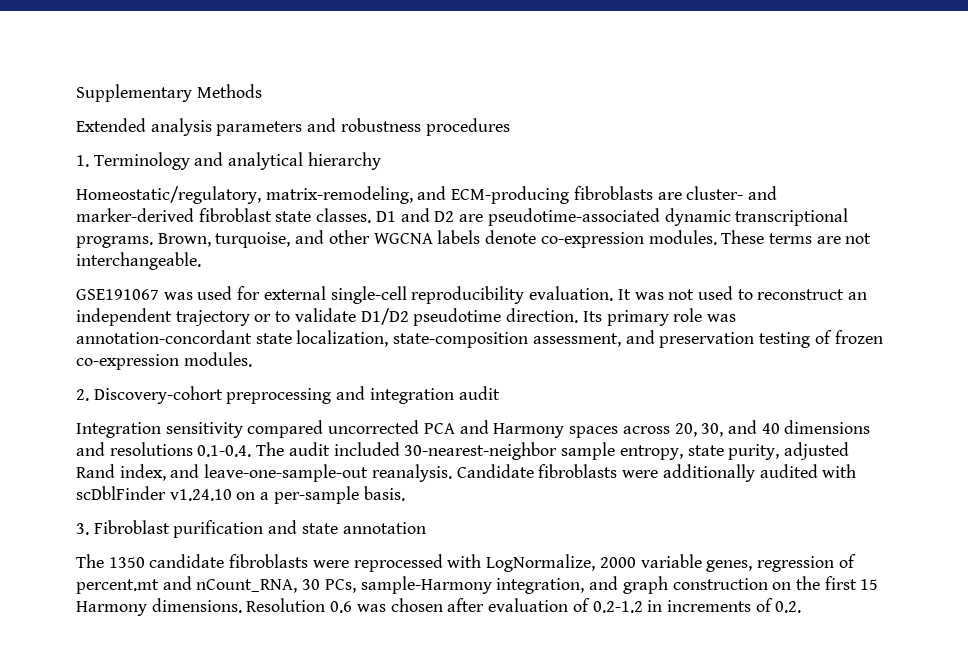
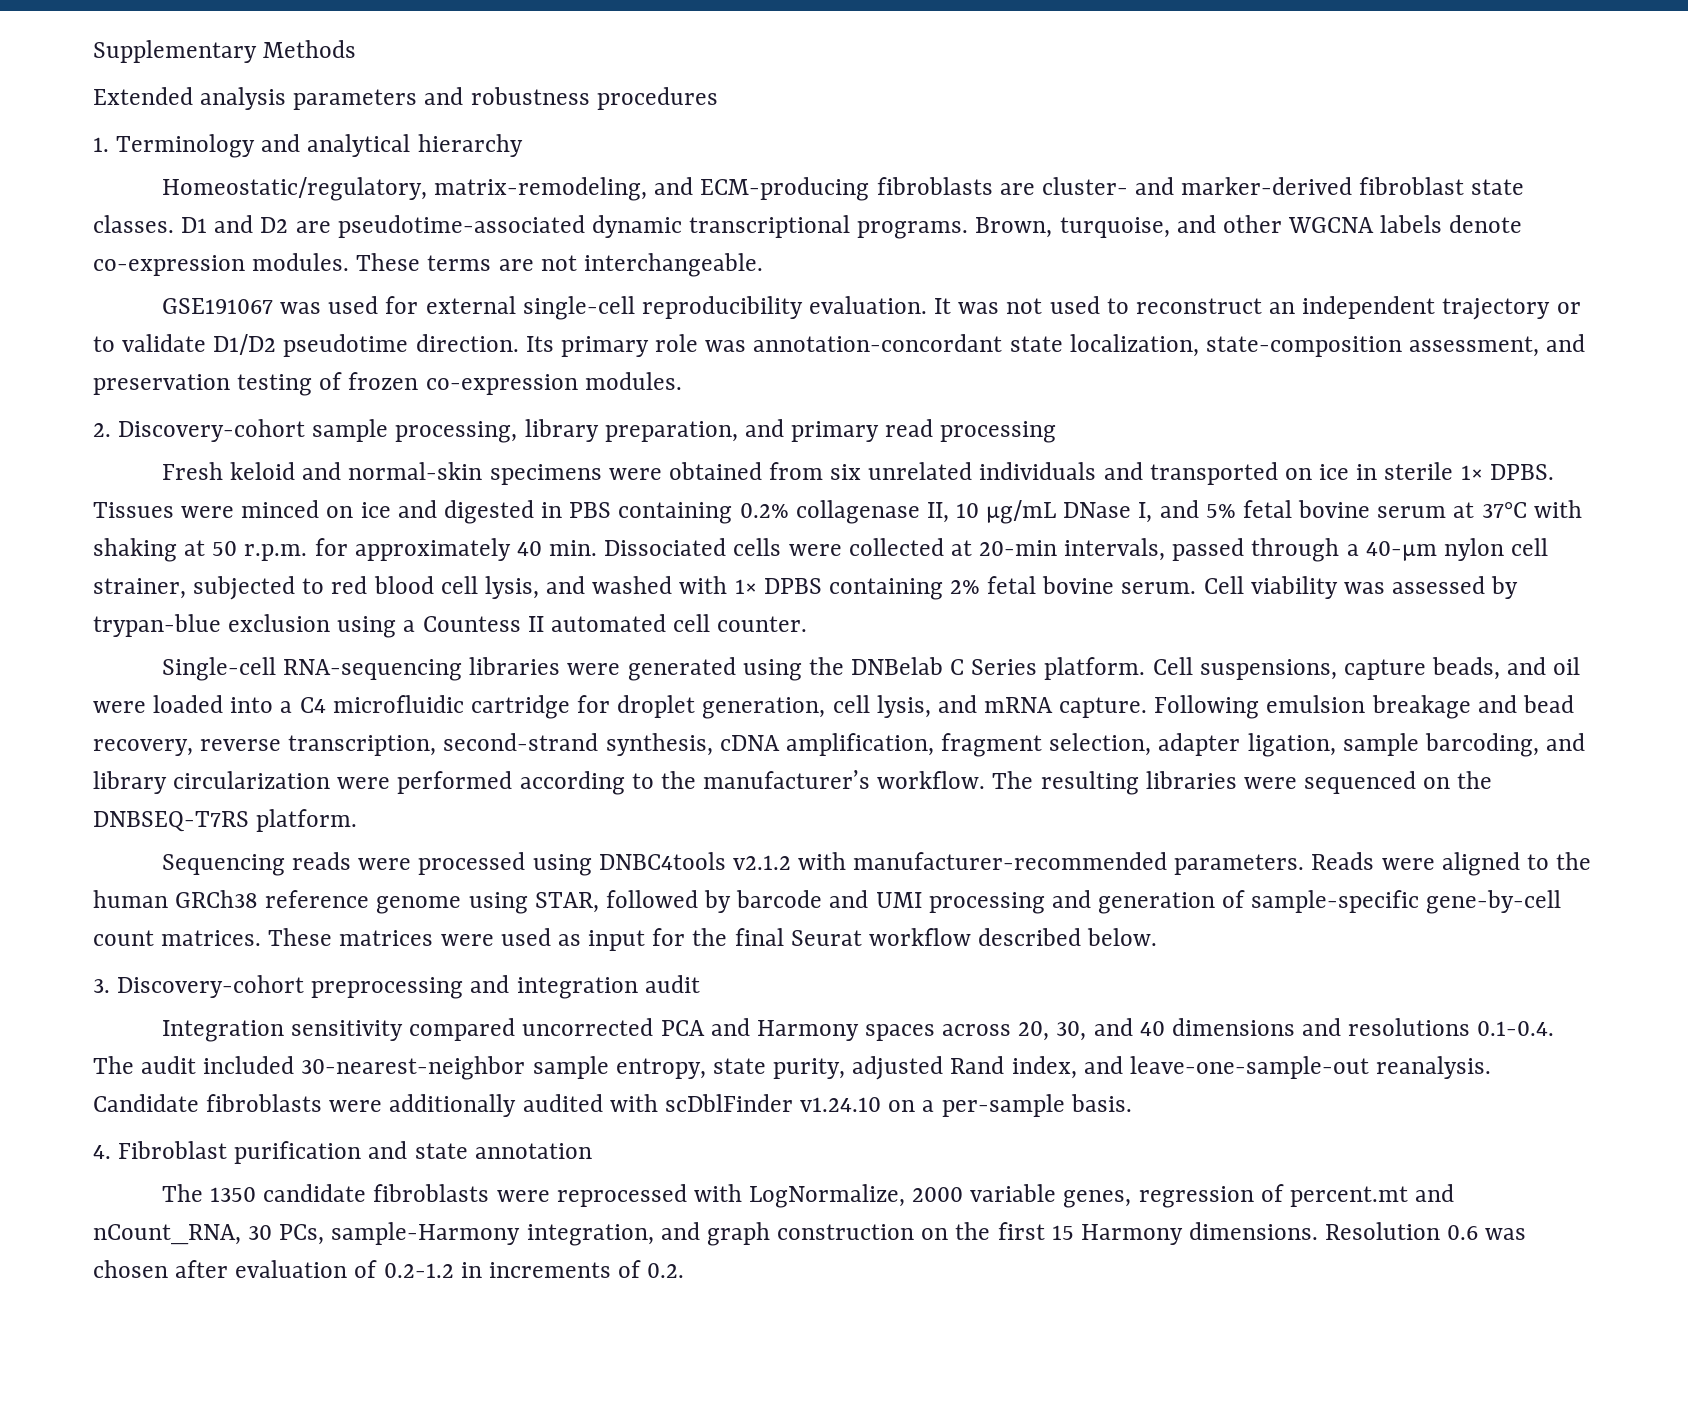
- 2. Discovery-cohort preprocessing and integration audit
+ 2. Discovery-cohort sample processing, library preparation, and primary read processing
+ Fresh keloid and normal-skin specimens were obtained from six unrelated individuals and transported on ice in sterile 1× DPBS. Tissues were minced on ice and digested in PBS containing 0.2% collagenase II, 10 µg/mL DNase I, and 5% fetal bovine serum at 37°C with shaking at 50 r.p.m. for approximately 40 min. Dissociated cells were collected at 20-min intervals, passed through a 40-µm nylon cell strainer, subjected to red blood cell lysis, and washed with 1× DPBS containing 2% fetal bovine serum. Cell viability was assessed by trypan-blue exclusion using a Countess II automated cell counter.
+ Single-cell RNA-sequencing libraries were generated using the DNBelab C Series platform. Cell suspensions, capture beads, and oil were loaded into a C4 microfluidic cartridge for droplet generation, cell lysis, and mRNA capture. Following emulsion breakage and bead recovery, reverse transcription, second-strand synthesis, cDNA amplification, fragment selection, adapter ligation, sample barcoding, and library circularization were performed according to the manufacturer’s workflow. The resulting libraries were sequenced on the DNBSEQ-T7RS platform.
+ Sequencing reads were processed using DNBC4tools v2.1.2 with manufacturer-recommended parameters. Reads were aligned to the human GRCh38 reference genome using STAR, followed by barcode and UMI processing and generation of sample-specific gene-by-cell count matrices. These matrices were used as input for the final Seurat workflow described below.
+ 3. Discovery-cohort preprocessing and integration audit
- 3. Fibroblast purification and state annotation
+ 4. Fibroblast purification and state annotation

